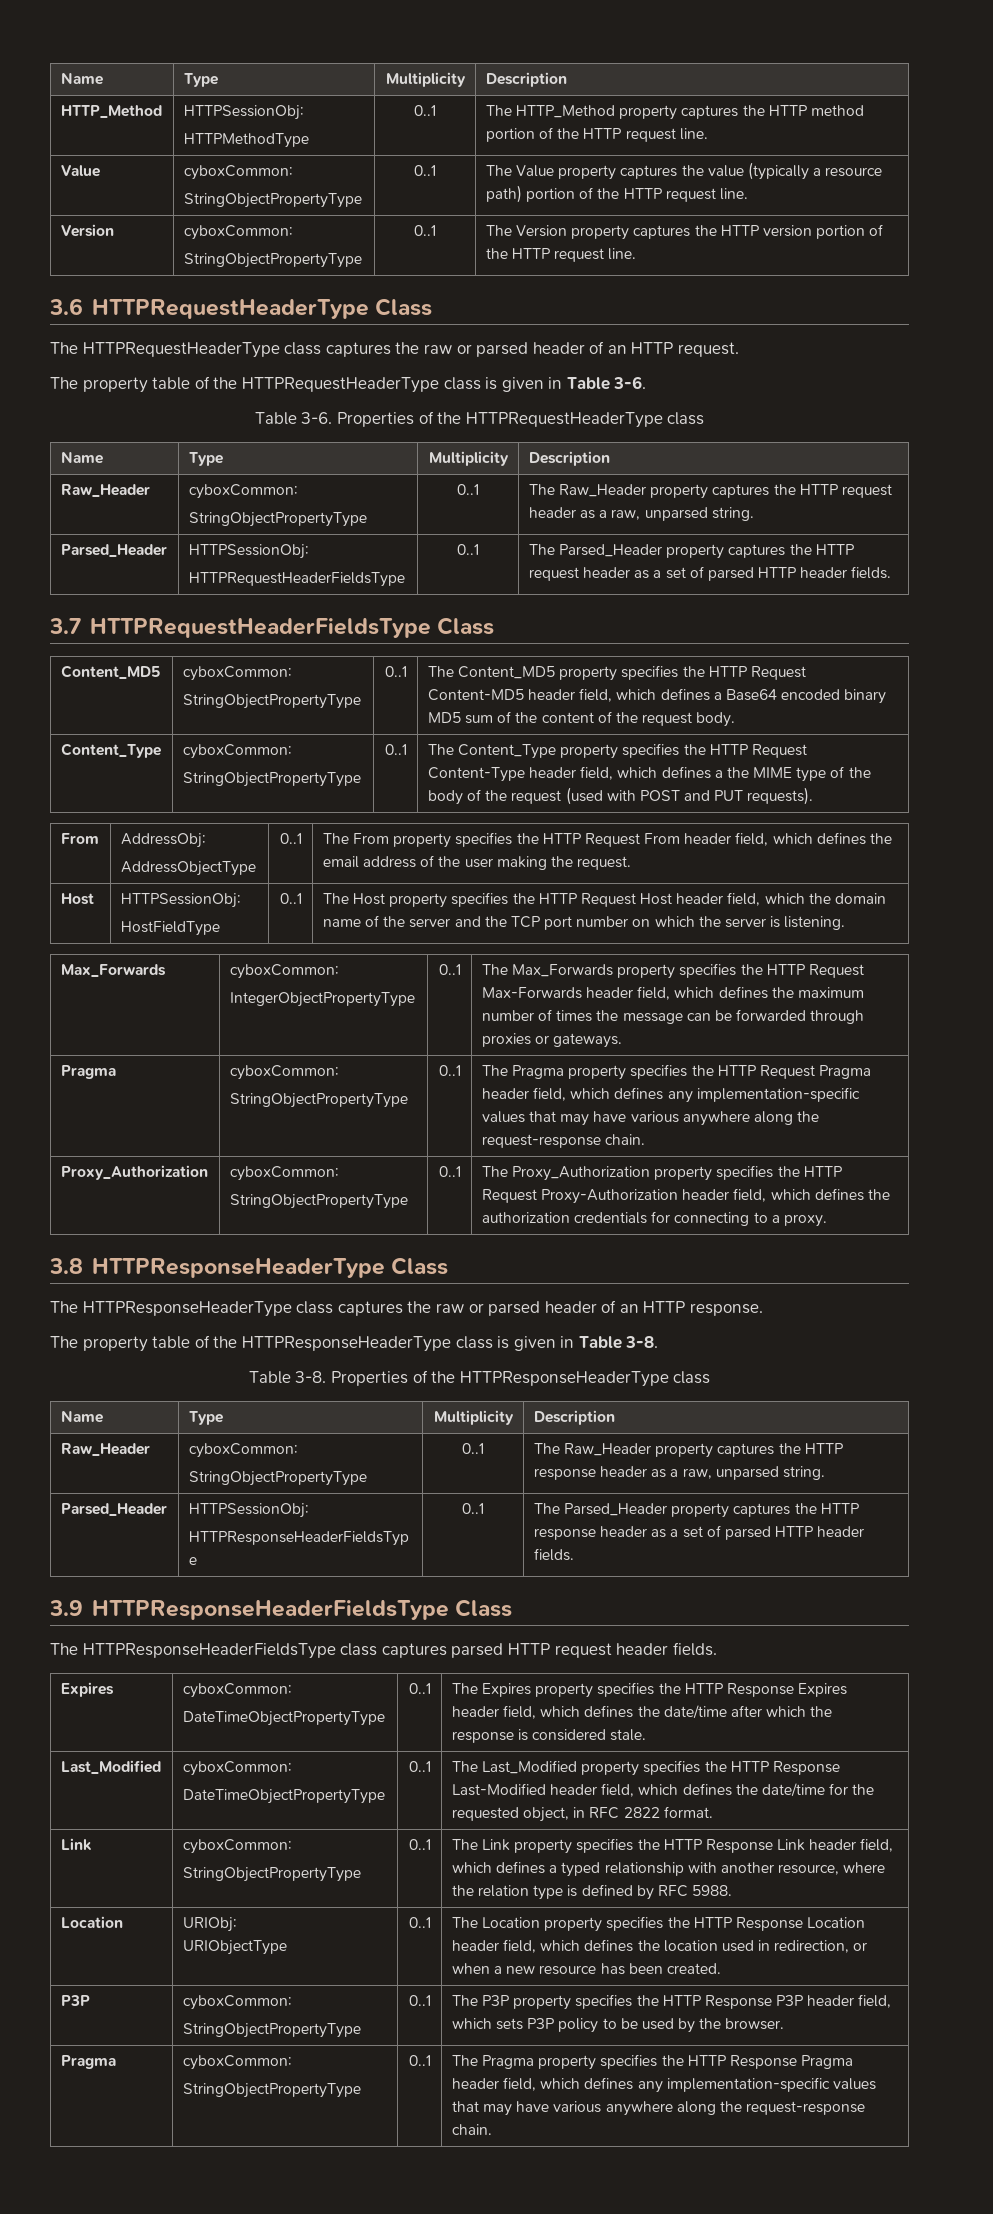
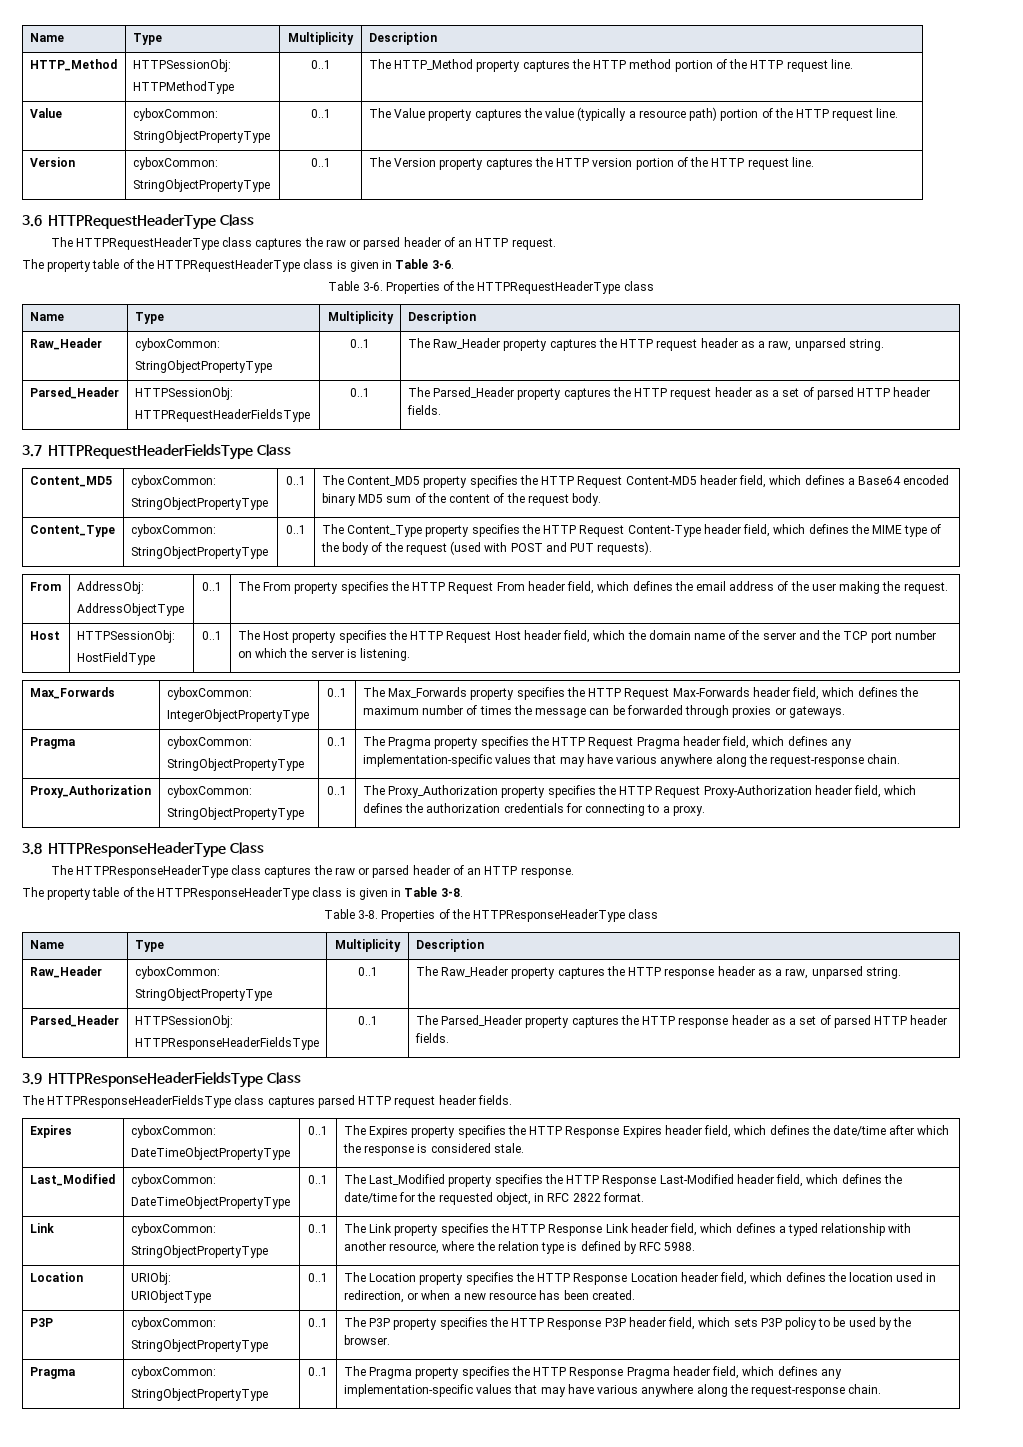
  Content_Type | cyboxCommon:
- StringObjectPropertyType | 0..1 | The Content_Type property specifies the HTTP Request Content-Type header field, which defines a the MIME type of the body of the request (used with POST and PUT requests).
+ StringObjectPropertyType | 0..1 | The Content_Type property specifies the HTTP Request Content-Type header field, which defines the MIME type of the body of the request (used with POST and PUT requests).

